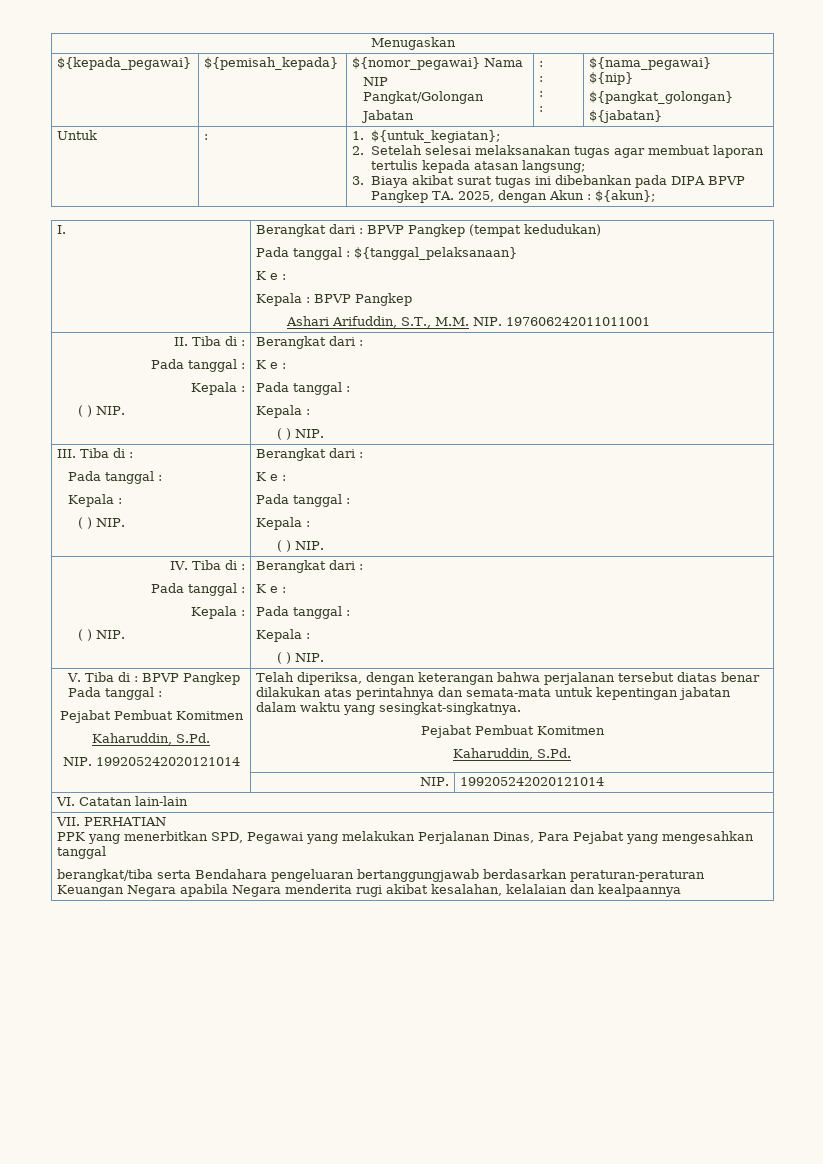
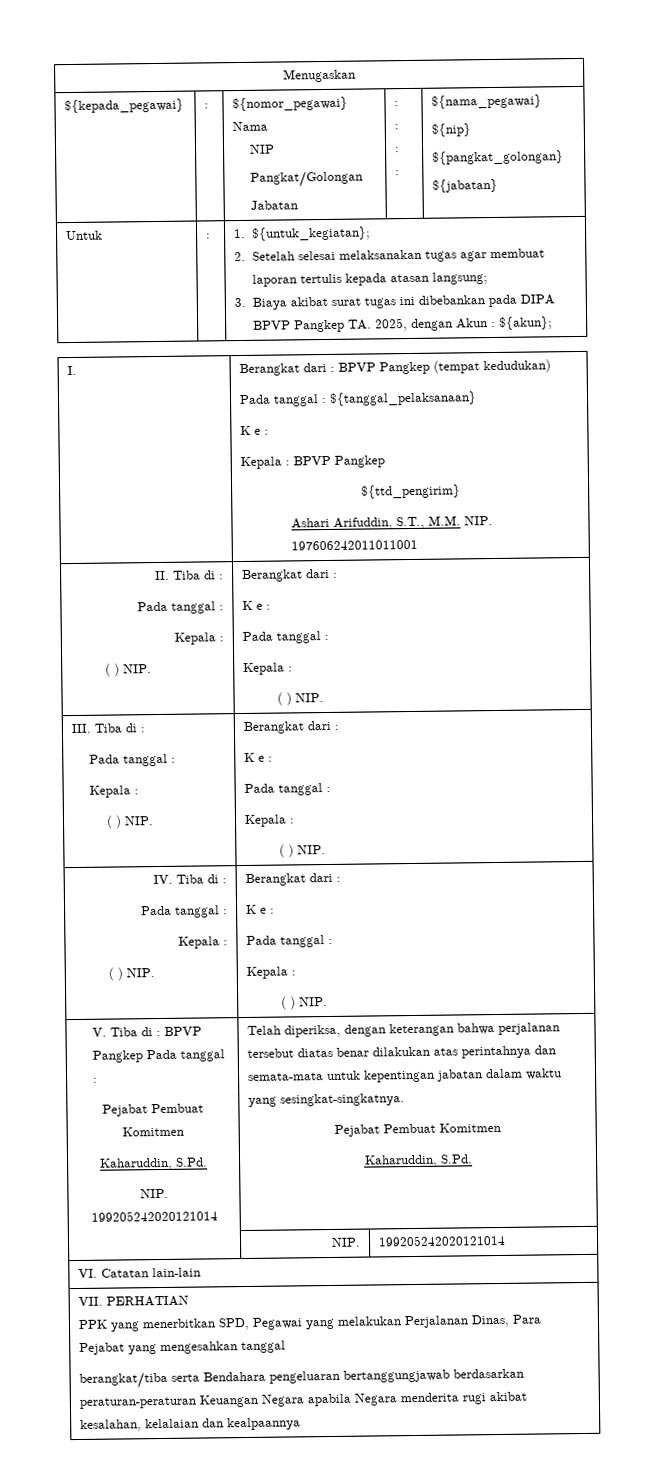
- ${kepada_pegawai} | ${pemisah_kepada} | ${nomor_pegawai} Nama
+ ${kepada_pegawai} | : | ${nomor_pegawai} Nama
  I. | Berangkat dari : BPVP Pangkep (tempat kedudukan)
  Pada tanggal : ${tanggal_pelaksanaan}
  K e :
  Kepala : BPVP Pangkep
+ ${ttd_pengirim}

